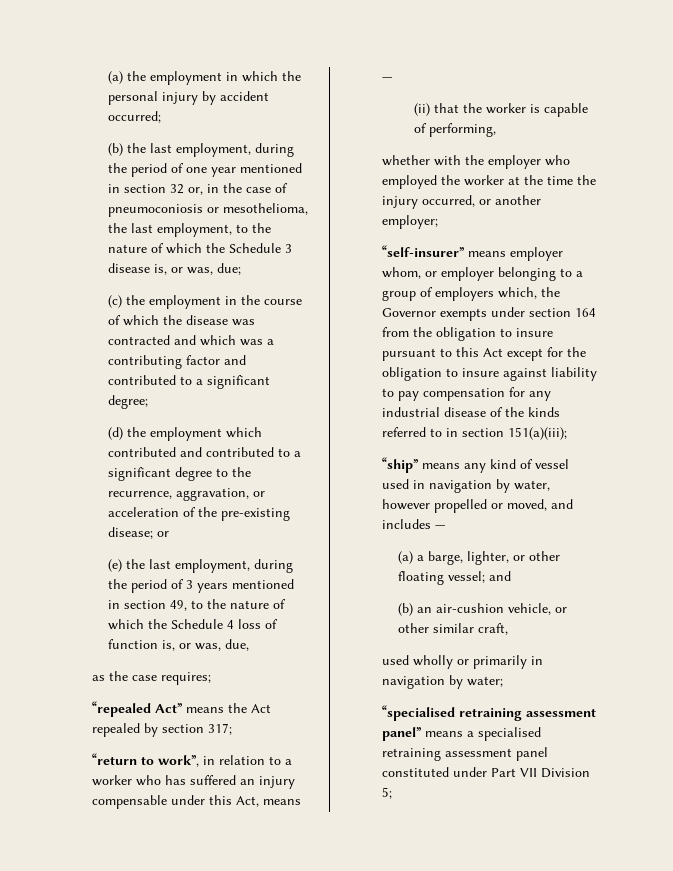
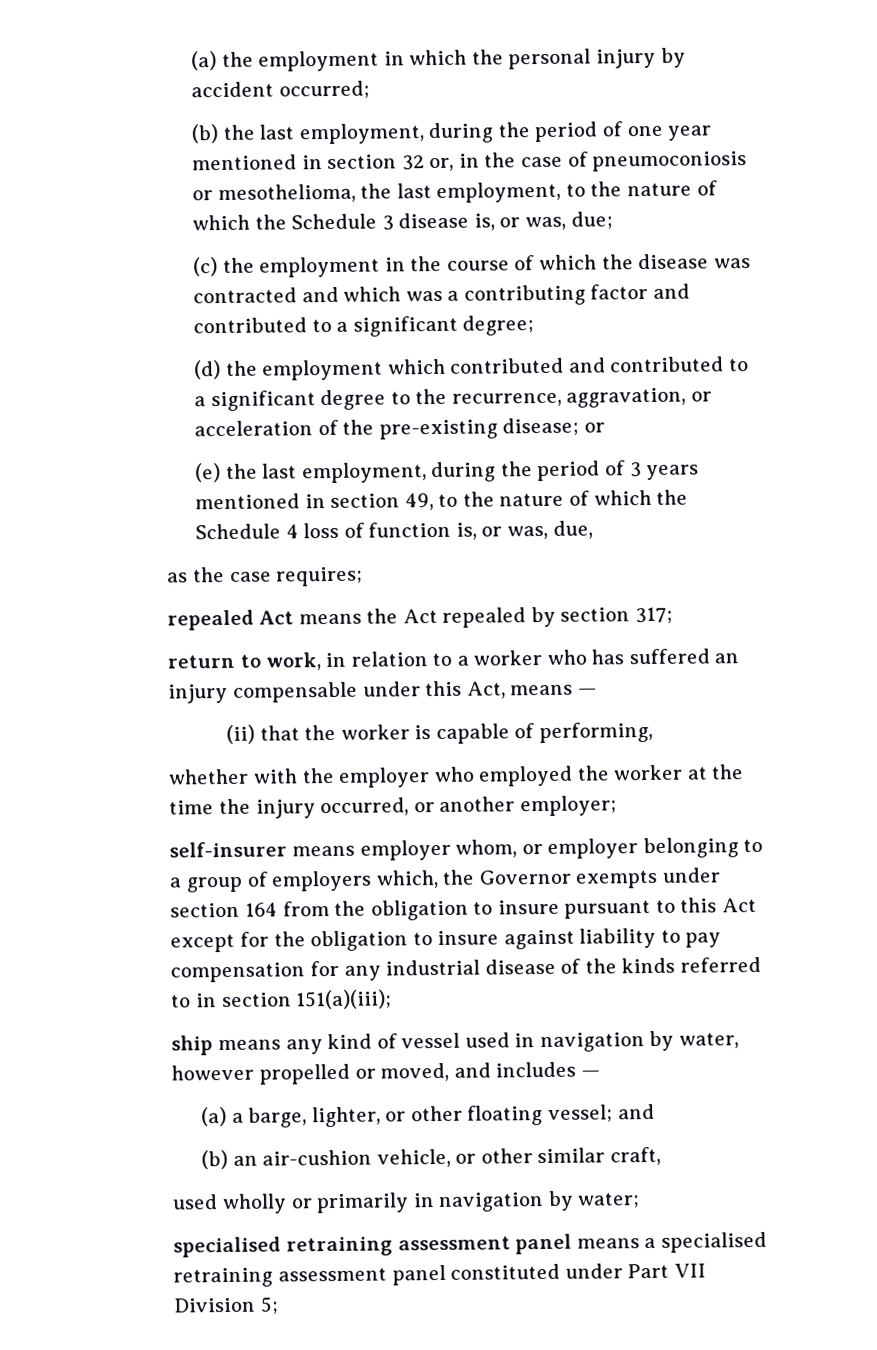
- “repealed Act” means the Act repealed by section 317;
+ repealed Act means the Act repealed by section 317;
- “return to work”, in relation to a worker who has suffered an injury compensable under this Act, means —
+ return to work, in relation to a worker who has suffered an injury compensable under this Act, means —
- “self-insurer” means employer whom, or employer belonging to a group of employers which, the Governor exempts under section 164 from the obligation to insure pursuant to this Act except for the obligation to insure against liability to pay compensation for any industrial disease of the kinds referred to in section 151(a)(iii);
+ self-insurer means employer whom, or employer belonging to a group of employers which, the Governor exempts under section 164 from the obligation to insure pursuant to this Act except for the obligation to insure against liability to pay compensation for any industrial disease of the kinds referred to in section 151(a)(iii);
- “ship” means any kind of vessel used in navigation by water, however propelled or moved, and includes —
+ ship means any kind of vessel used in navigation by water, however propelled or moved, and includes —
- “specialised retraining assessment panel” means a specialised retraining assessment panel constituted under Part VII Division 5;
+ specialised retraining assessment panel means a specialised retraining assessment panel constituted under Part VII Division 5;

